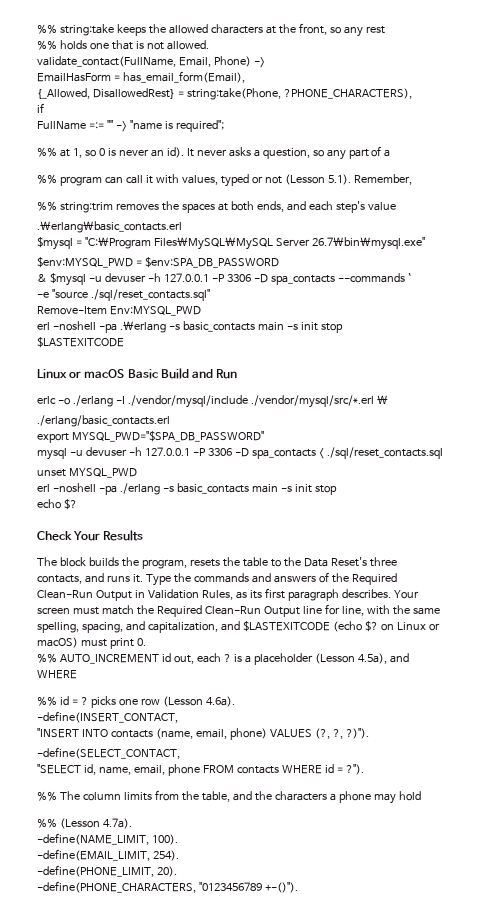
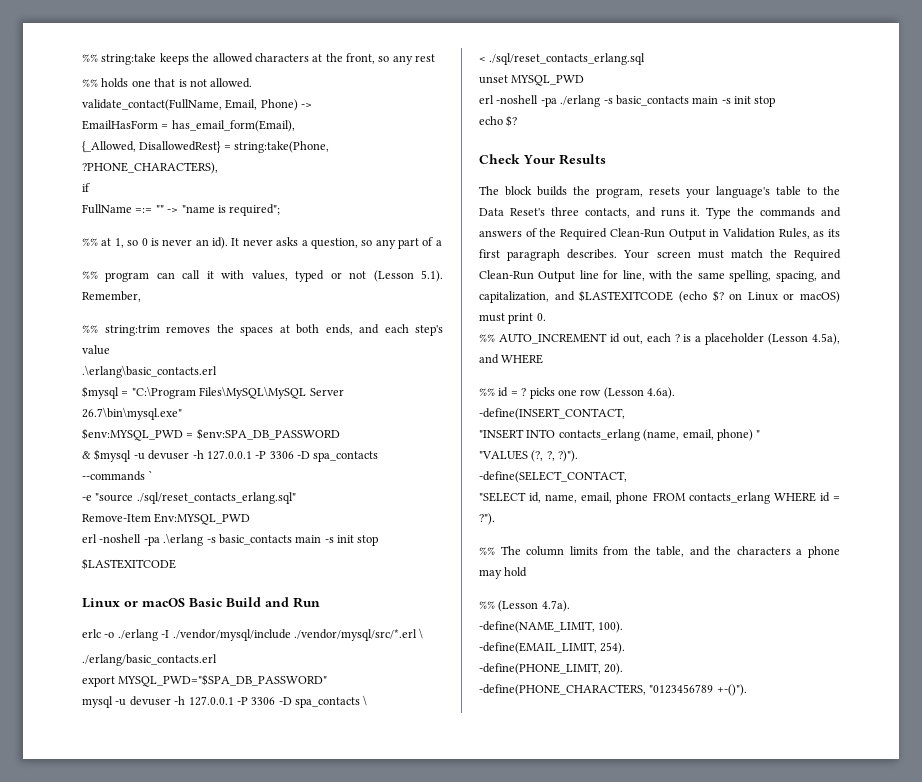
- -e "source ./sql/reset_contacts.sql"
+ -e "source ./sql/reset_contacts_erlang.sql"
- mysql -u devuser -h 127.0.0.1 -P 3306 -D spa_contacts < ./sql/reset_contacts.sql
+ mysql -u devuser -h 127.0.0.1 -P 3306 -D spa_contacts \
+ < ./sql/reset_contacts_erlang.sql
- The block builds the program, resets the table to the Data Reset's three contacts, and runs it.
+ The block builds the program, resets your language's table to the Data Reset's three contacts, and runs it.
- "INSERT INTO contacts (name, email, phone) VALUES (?, ?, ?)").
+ "INSERT INTO contacts_erlang (name, email, phone) "
+ "VALUES (?, ?, ?)").
- "SELECT id, name, email, phone FROM contacts WHERE id = ?").
+ "SELECT id, name, email, phone FROM contacts_erlang WHERE id = ?").

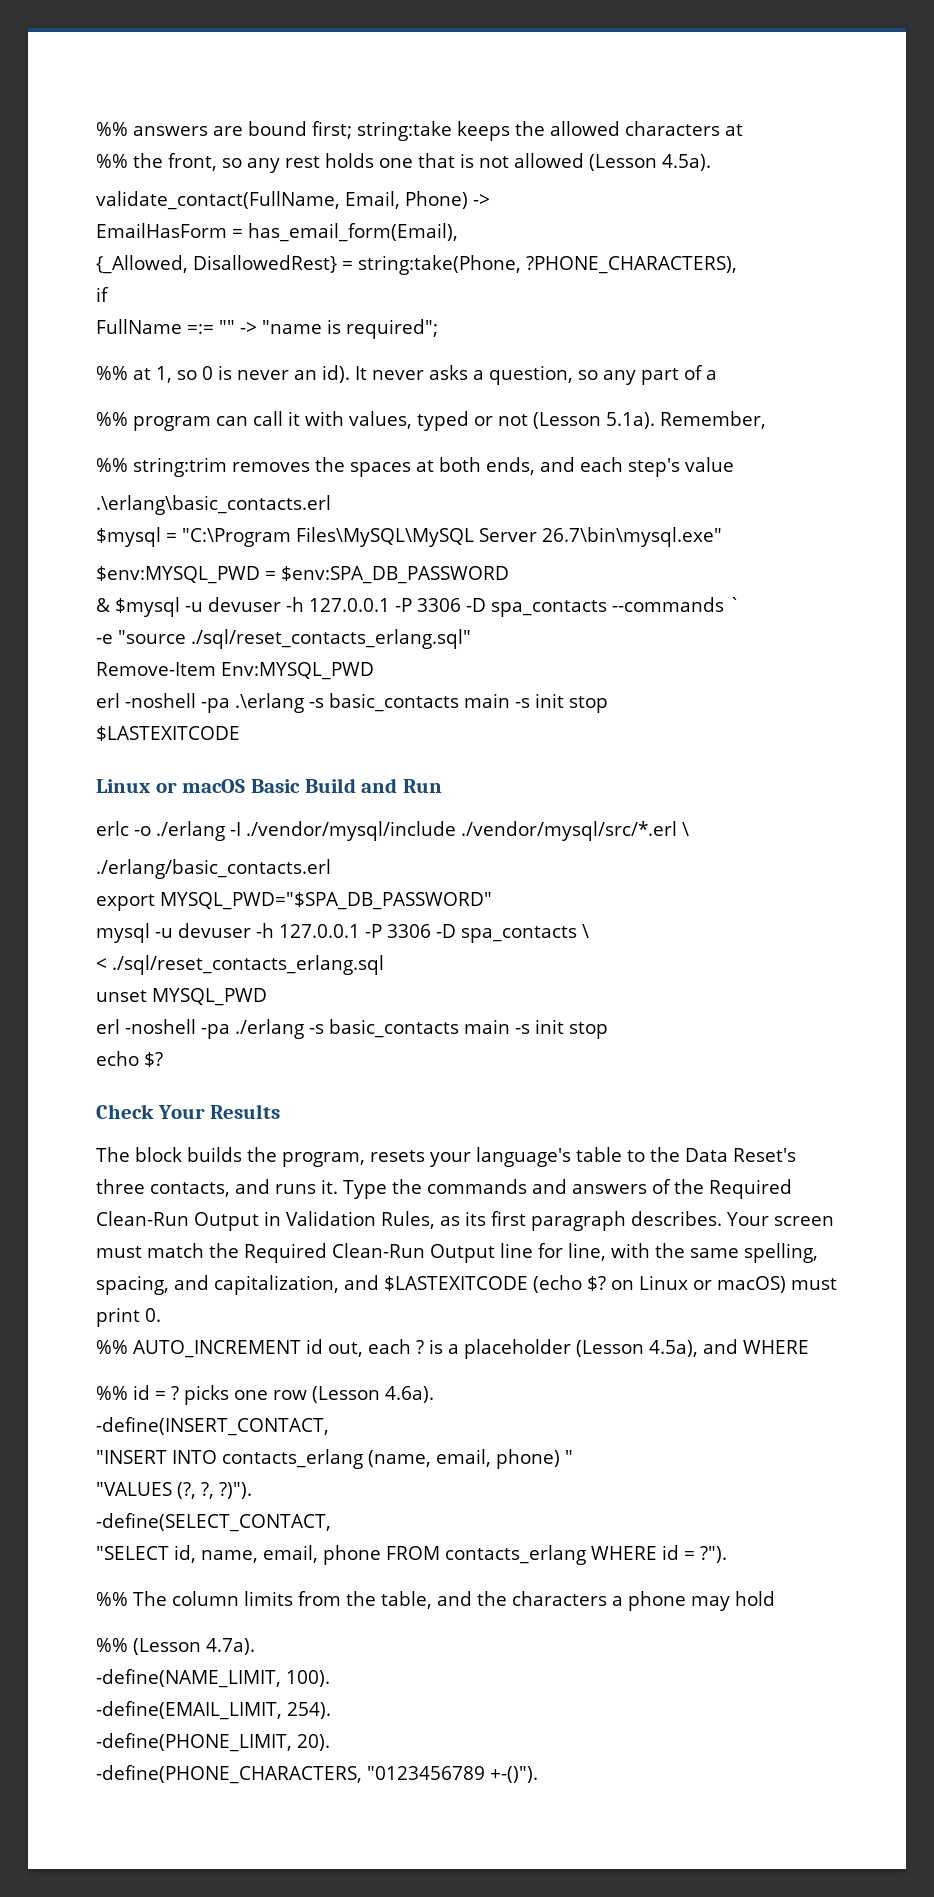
- %% string:take keeps the allowed characters at the front, so any rest
- %% holds one that is not allowed.
+ %% answers are bound first; string:take keeps the allowed characters at
+ %% the front, so any rest holds one that is not allowed (Lesson 4.5a).
- %% program can call it with values, typed or not (Lesson 5.1). Remember,
+ %% program can call it with values, typed or not (Lesson 5.1a). Remember,

